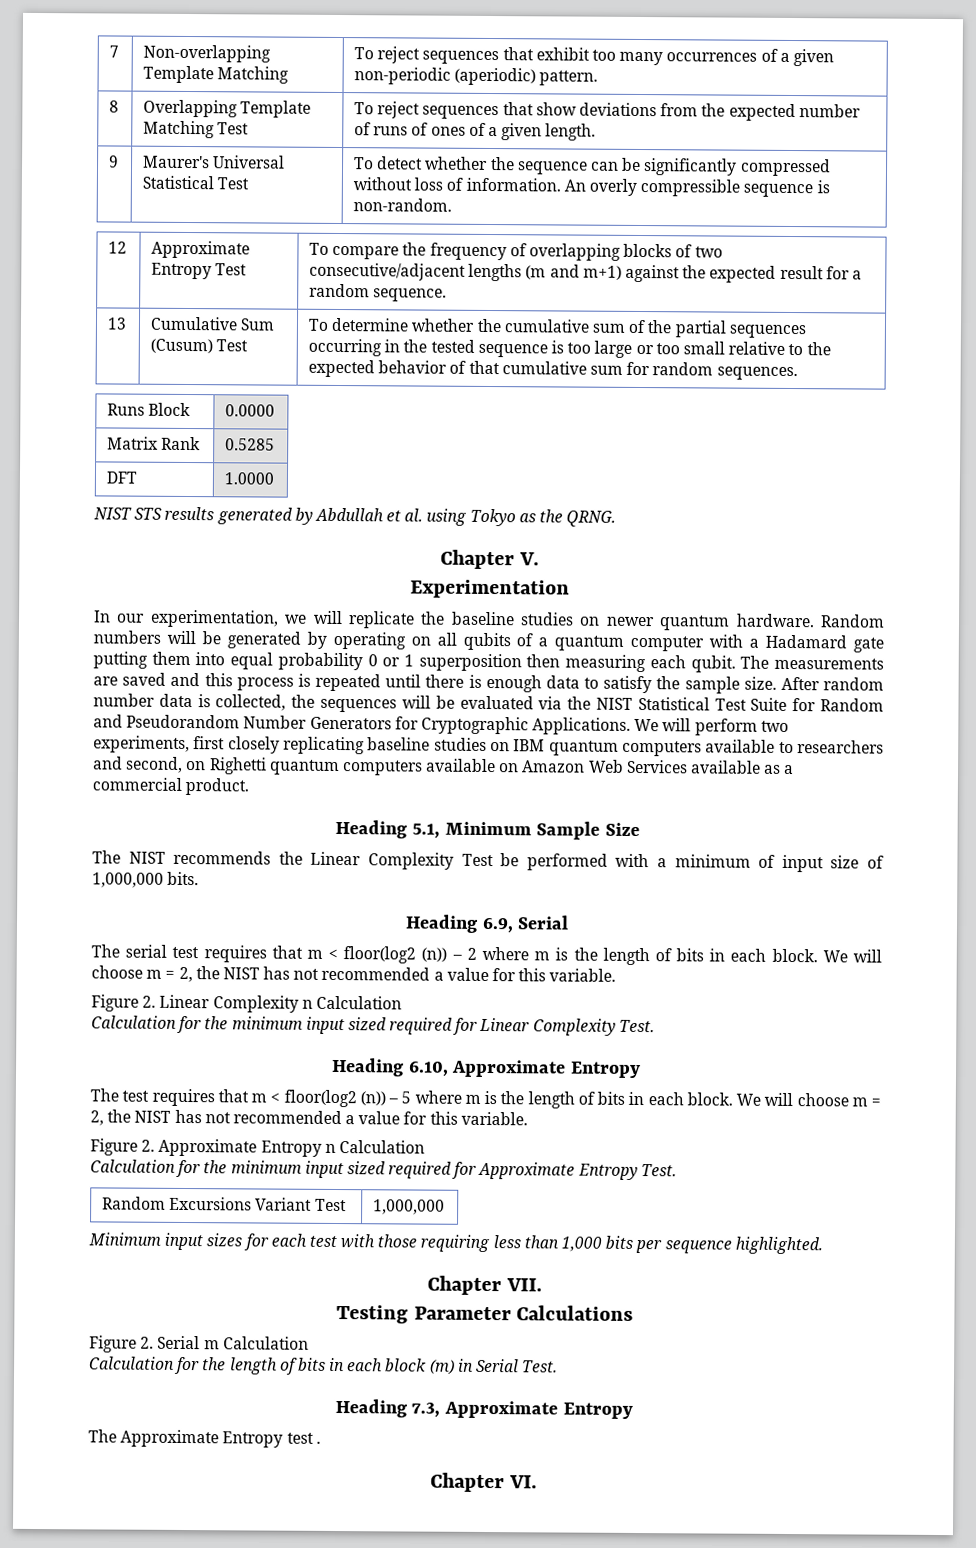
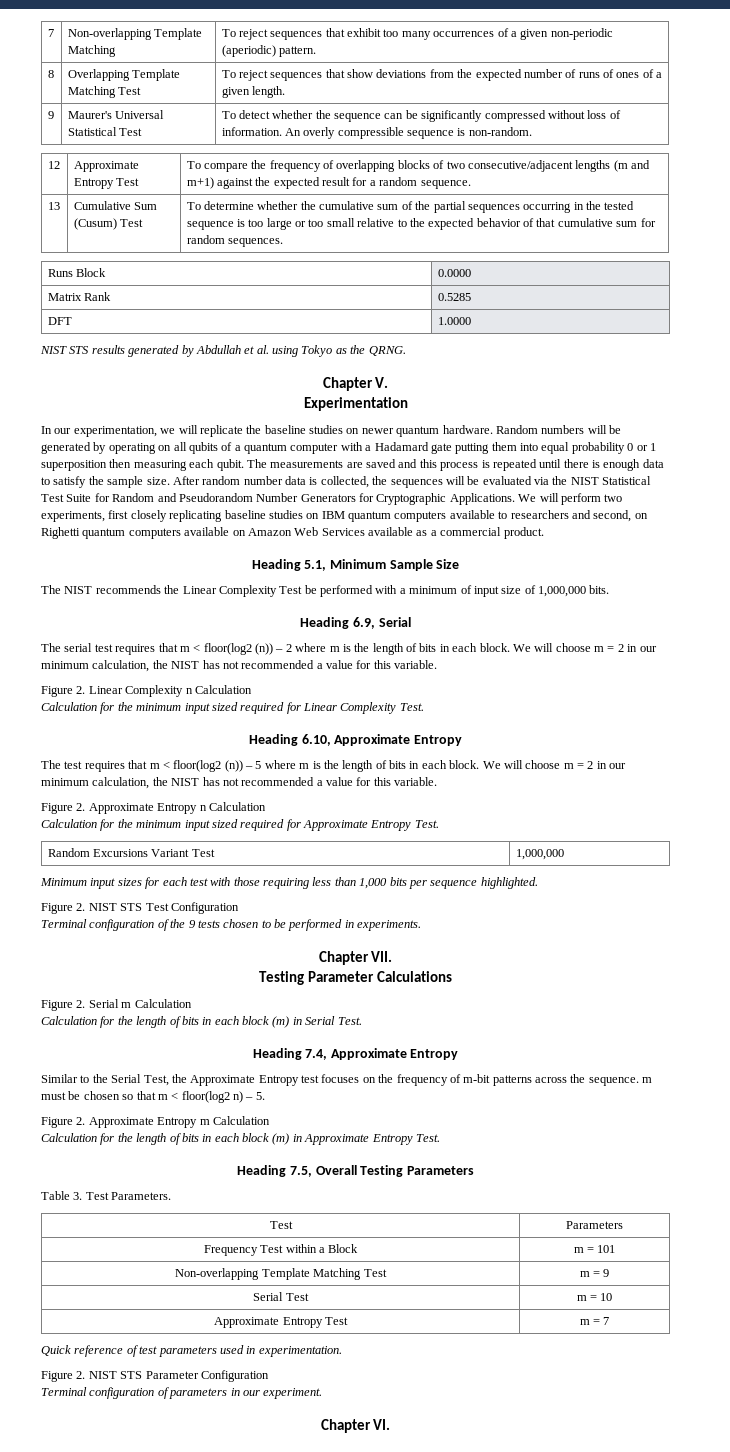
- The serial test requires that m < floor(log2 (n)) – 2 where m is the length of bits in each block. We will choose m = 2, the NIST has not recommended a value for this variable.
+ The serial test requires that m < floor(log2 (n)) – 2 where m is the length of bits in each block. We will choose m = 2 in our minimum calculation, the NIST has not recommended a value for this variable.
- The test requires that m < floor(log2 (n)) – 5 where m is the length of bits in each block. We will choose m = 2, the NIST has not recommended a value for this variable.
+ The test requires that m < floor(log2 (n)) – 5 where m is the length of bits in each block. We will choose m = 2 in our minimum calculation, the NIST has not recommended a value for this variable.
+ Figure 2. NIST STS Test Configuration
+ Terminal configuration of the 9 tests chosen to be performed in experiments.
- Heading 7.3, Approximate Entropy
- The Approximate Entropy test .
+ Heading 7.4, Approximate Entropy
+ Similar to the Serial Test, the Approximate Entropy test focuses on the frequency of m-bit patterns across the sequence. m must be chosen so that m < floor(log2 n) – 5.
+ Figure 2. Approximate Entropy m Calculation
+ Calculation for the length of bits in each block (m) in Approximate Entropy Test.
+ Heading 7.5, Overall Testing Parameters
+ Table 3. Test Parameters.
+ Test | Parameters
+ Frequency Test within a Block | m = 101
+ Non-overlapping Template Matching Test | m = 9
+ Serial Test | m = 10
+ Approximate Entropy Test | m = 7
+ Quick reference of test parameters used in experimentation.
+ Figure 2. NIST STS Parameter Configuration
+ Terminal configuration of parameters in our experiment.

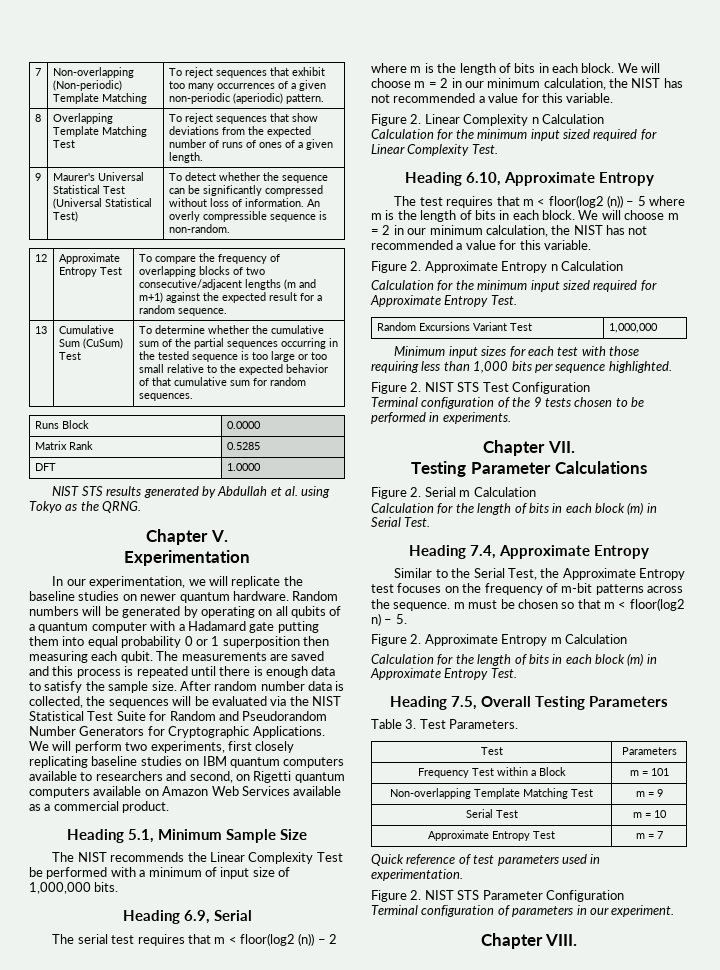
- 7 | Non-overlapping Template Matching | To reject sequences that exhibit too many occurrences of a given non-periodic (aperiodic) pattern.
+ 7 | Non-overlapping (Non-periodic) Template Matching | To reject sequences that exhibit too many occurrences of a given non-periodic (aperiodic) pattern.
- 9 | Maurer's Universal Statistical Test | To detect whether the sequence can be significantly compressed without loss of information. An overly compressible sequence is non-random.
+ 9 | Maurer's Universal Statistical Test (Universal Statistical Test) | To detect whether the sequence can be significantly compressed without loss of information. An overly compressible sequence is non-random.
- 13 | Cumulative Sum (Cusum) Test | To determine whether the cumulative sum of the partial sequences occurring in the tested sequence is too large or too small relative to the expected behavior of that cumulative sum for random sequences.
+ 13 | Cumulative Sum (CuSum) Test | To determine whether the cumulative sum of the partial sequences occurring in the tested sequence is too large or too small relative to the expected behavior of that cumulative sum for random sequences.
- We will perform two experiments, first closely replicating baseline studies on IBM quantum computers available to researchers and second, on Righetti quantum computers available on Amazon Web Services available as a commercial product.
+ We will perform two experiments, first closely replicating baseline studies on IBM quantum computers available to researchers and second, on Rigetti quantum computers available on Amazon Web Services available as a commercial product.
- Chapter VI.
+ Chapter VIII.

